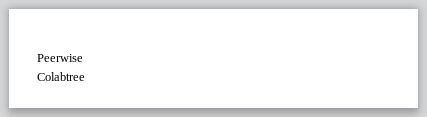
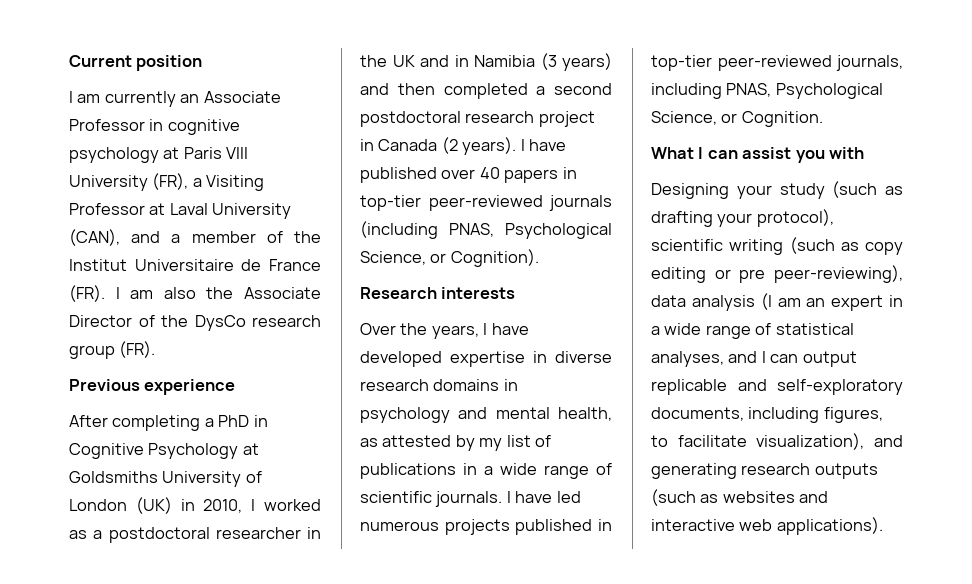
- Peerwise
- Colabtree
+ Current position
+ I am currently an Associate Professor in cognitive psychology at Paris VIII University (FR), a Visiting Professor at Laval University (CAN), and a member of the Institut Universitaire de France (FR). I am also the Associate Director of the DysCo research group (FR).
+ Previous experience
+ After completing a PhD in Cognitive Psychology at Goldsmiths University of London (UK) in 2010, I worked as a postdoctoral researcher in the UK and in Namibia (3 years) and then completed a second postdoctoral research project in Canada (2 years). I have published over 40 papers in top-tier peer-reviewed journals (including PNAS, Psychological Science, or Cognition).
+ Research interests
+ Over the years, I have developed expertise in diverse research domains in psychology and mental health, as attested by my list of publications in a wide range of scientific journals. I have led numerous projects published in top-tier peer-reviewed journals, including PNAS, Psychological Science, or Cognition.
+ What I can assist you with
+ Designing your study (such as drafting your protocol), scientific writing (such as copy editing or pre peer-reviewing), data analysis (I am an expert in a wide range of statistical analyses, and I can output replicable and self-exploratory documents, including figures, to facilitate visualization), and generating research outputs (such as websites and interactive web applications).

